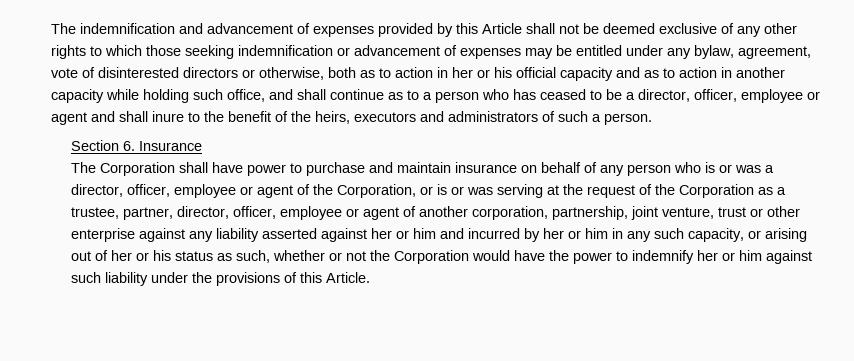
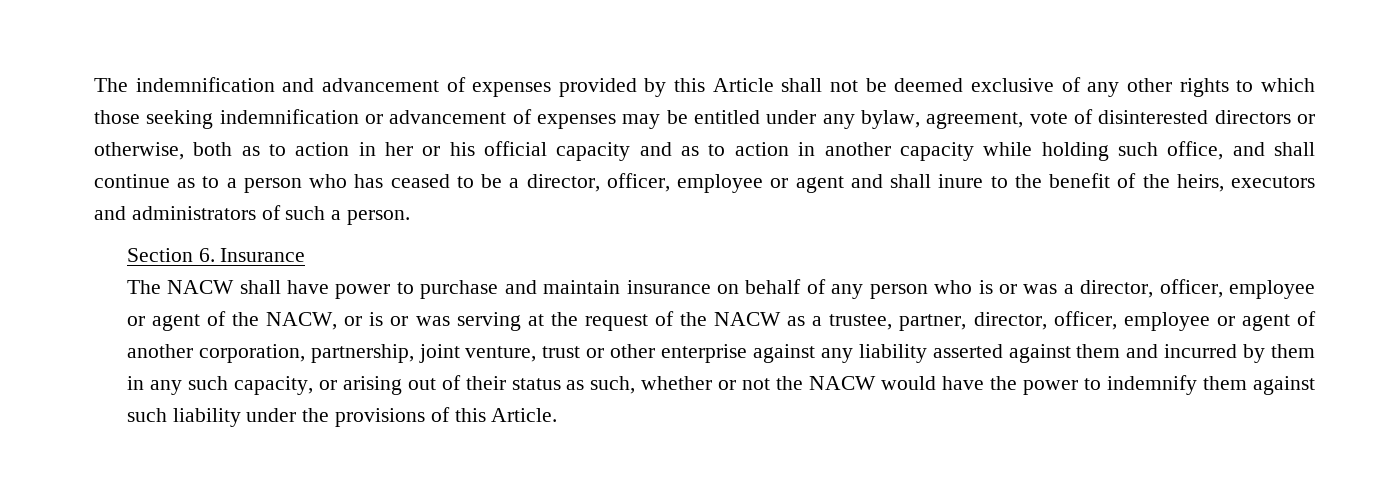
- The Corporation shall have power to purchase and maintain insurance on behalf of any person who is or was a director, officer, employee or agent of the Corporation, or is or was serving at the request of the Corporation as a trustee, partner, director, officer, employee or agent of another corporation, partnership, joint venture, trust or other enterprise against any liability asserted against her or him and incurred by her or him in any such capacity, or arising out of her or his status as such, whether or not the Corporation would have the power to indemnify her or him against such liability under the provisions of this Article.
+ The NACW shall have power to purchase and maintain insurance on behalf of any person who is or was a director, officer, employee or agent of the NACW, or is or was serving at the request of the NACW as a trustee, partner, director, officer, employee or agent of another corporation, partnership, joint venture, trust or other enterprise against any liability asserted against them and incurred by them in any such capacity, or arising out of their status as such, whether or not the NACW would have the power to indemnify them against such liability under the provisions of this Article.

